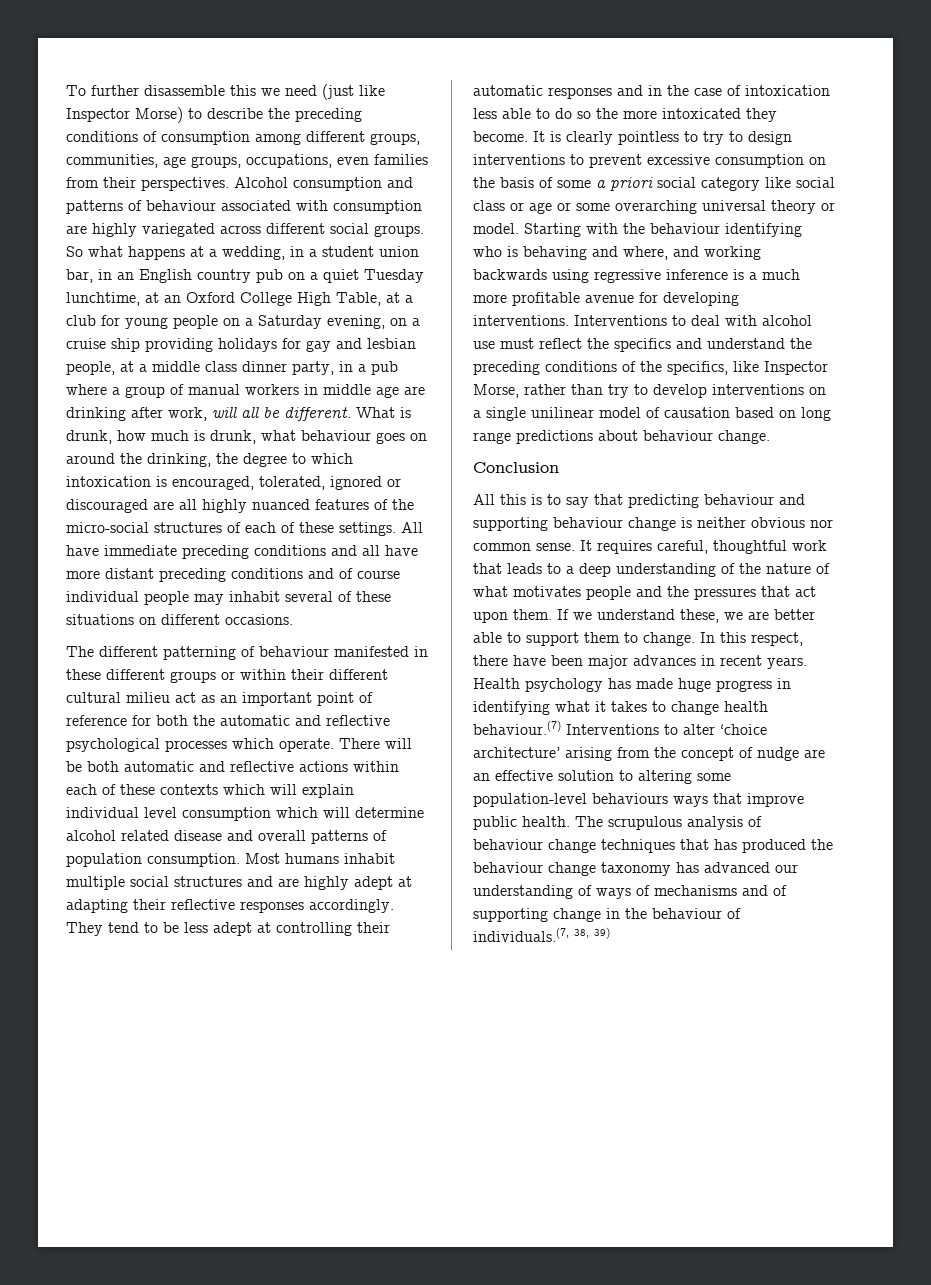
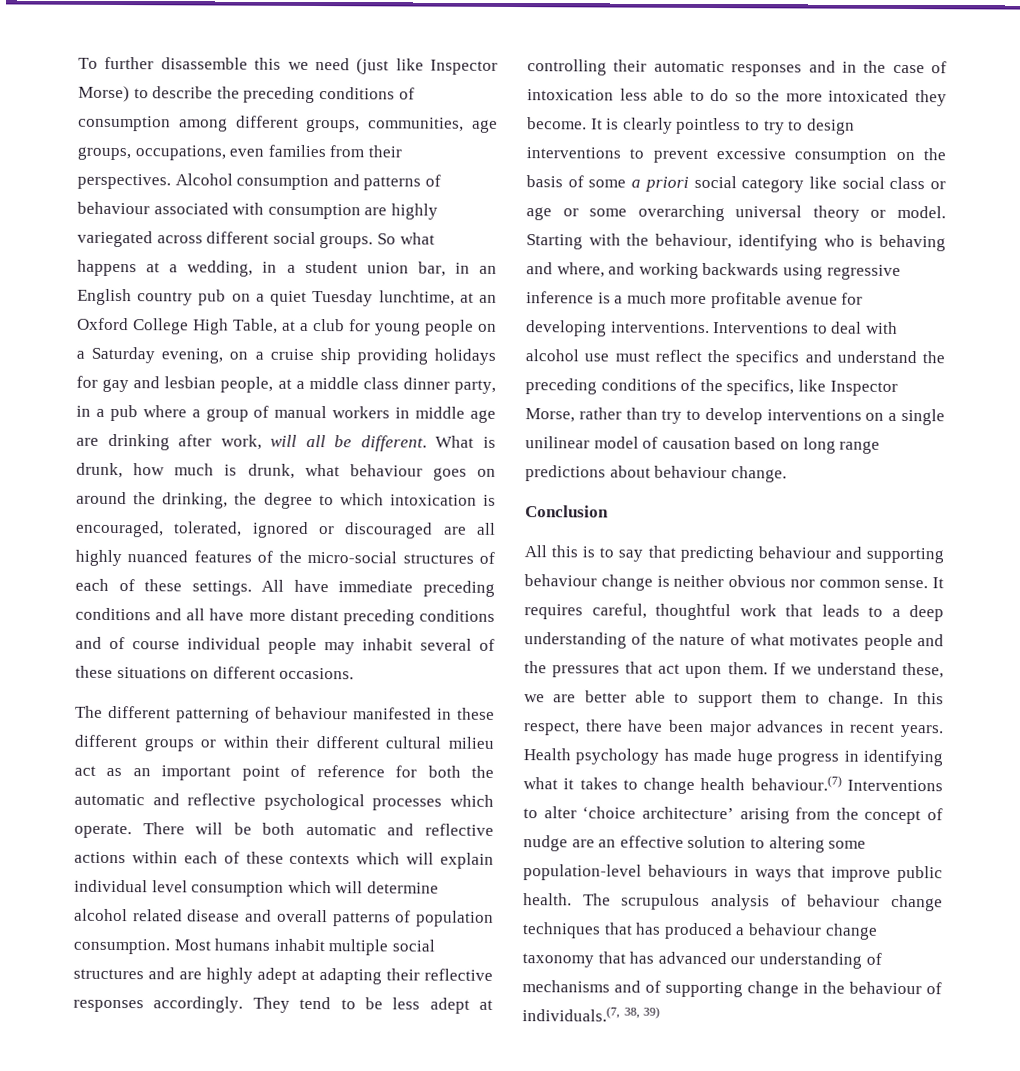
- Starting with the behaviour identifying who is behaving and where, and working backwards using regressive inference is a much more profitable avenue for developing interventions.
+ Starting with the behaviour, identifying who is behaving and where, and working backwards using regressive inference is a much more profitable avenue for developing interventions.
- Health psychology has made huge progress in identifying what it takes to change health behaviour.(7) Interventions to alter ‘choice architecture’ arising from the concept of nudge are an effective solution to altering some population-level behaviours ways that improve public health.
+ Health psychology has made huge progress in identifying what it takes to change health behaviour.(7) Interventions to alter ‘choice architecture’ arising from the concept of nudge are an effective solution to altering some population-level behaviours in ways that improve public health.
- The scrupulous analysis of behaviour change techniques that has produced the behaviour change taxonomy has advanced our understanding of ways of mechanisms and of supporting change in the behaviour of individuals.(7, 38, 39)
+ The scrupulous analysis of behaviour change techniques that has produced a behaviour change taxonomy that has advanced our understanding of mechanisms and of supporting change in the behaviour of individuals.(7, 38, 39)

